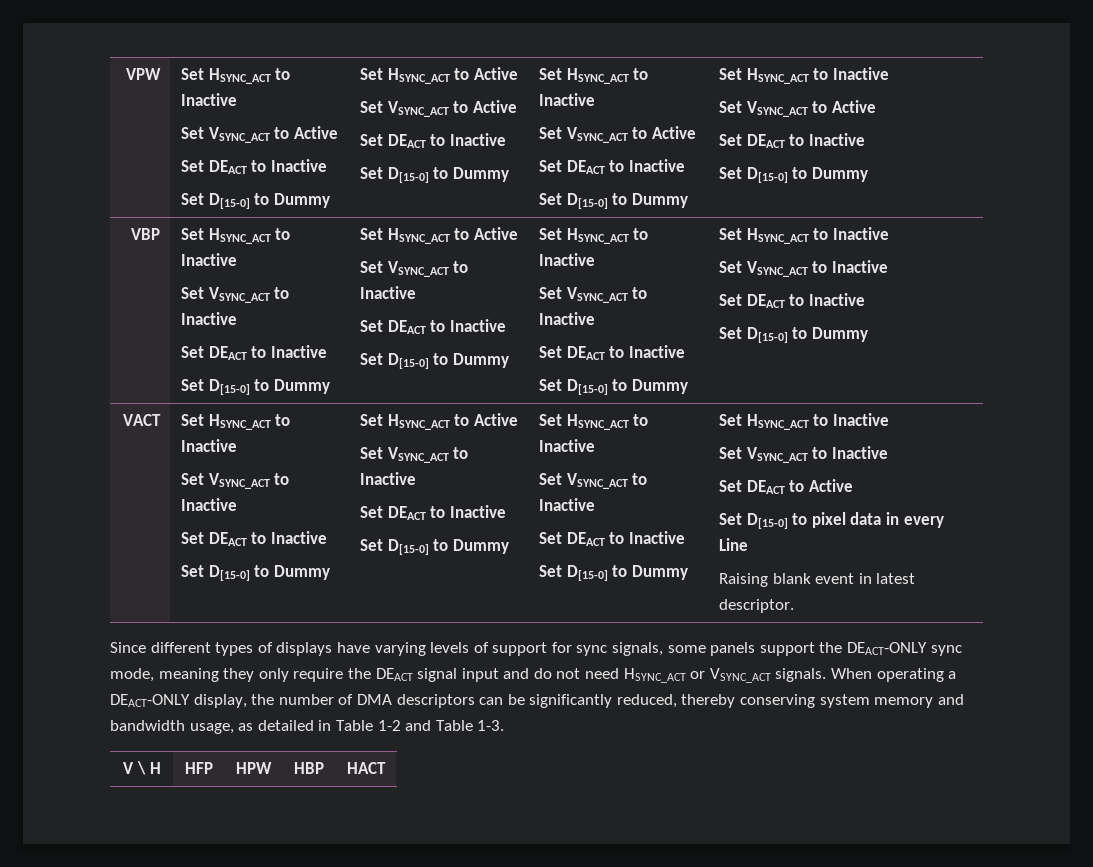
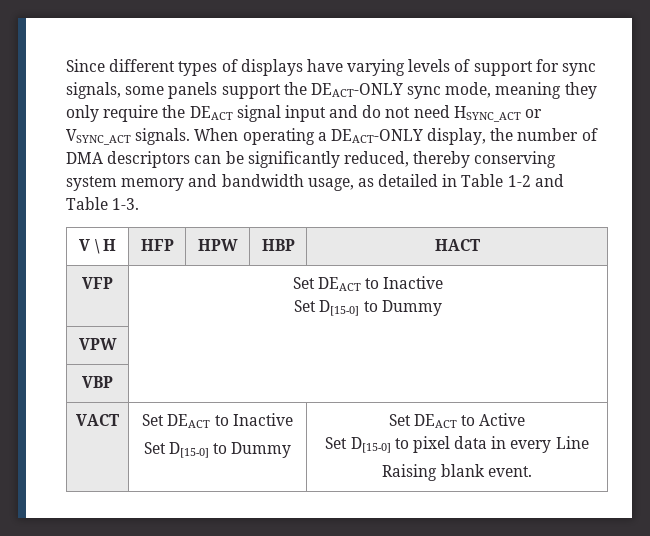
- VPW | Set HSYNC_ACT to Inactive
- Set VSYNC_ACT to Active
- Set DEACT to Inactive
- Set D[15-0] to Dummy | Set HSYNC_ACT to Active
- Set VSYNC_ACT to Active
- Set DEACT to Inactive
- Set D[15-0] to Dummy | Set HSYNC_ACT to Inactive
- Set VSYNC_ACT to Active
- Set DEACT to Inactive
- Set D[15-0] to Dummy | Set HSYNC_ACT to Inactive
- Set VSYNC_ACT to Active
- Set DEACT to Inactive
- Set D[15-0] to Dummy
- VBP | Set HSYNC_ACT to Inactive
- Set VSYNC_ACT to Inactive
- Set DEACT to Inactive
- Set D[15-0] to Dummy | Set HSYNC_ACT to Active
- Set VSYNC_ACT to Inactive
- Set DEACT to Inactive
- Set D[15-0] to Dummy | Set HSYNC_ACT to Inactive
- Set VSYNC_ACT to Inactive
- Set DEACT to Inactive
- Set D[15-0] to Dummy | Set HSYNC_ACT to Inactive
- Set VSYNC_ACT to Inactive
- Set DEACT to Inactive
- Set D[15-0] to Dummy
- VACT | Set HSYNC_ACT to Inactive
- Set VSYNC_ACT to Inactive
- Set DEACT to Inactive
- Set D[15-0] to Dummy | Set HSYNC_ACT to Active
- Set VSYNC_ACT to Inactive
- Set DEACT to Inactive
- Set D[15-0] to Dummy | Set HSYNC_ACT to Inactive
- Set VSYNC_ACT to Inactive
- Set DEACT to Inactive
- Set D[15-0] to Dummy | Set HSYNC_ACT to Inactive
- Set VSYNC_ACT to Inactive
- Set DEACT to Active
- Set D[15-0] to pixel data in every Line
- Raising blank event in latest descriptor.
+ VFP | Set DEACT to Inactive
+ Set D[15-0] to Dummy
+ VPW |
+ VBP |
+ VACT | Set DEACT to Inactive
+ Set D[15-0] to Dummy | Set DEACT to Active
+ Set D[15-0] to pixel data in every Line
+ Raising blank event.

